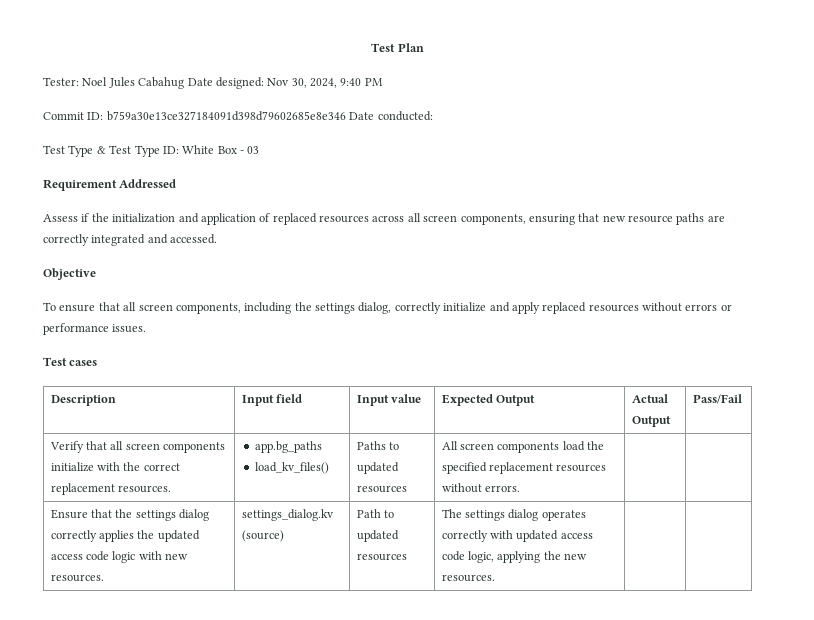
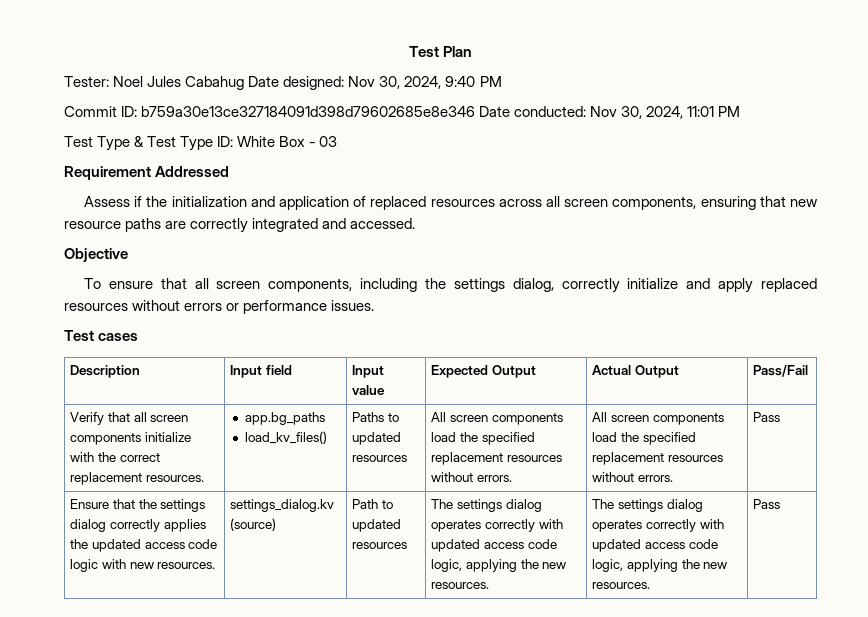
- Commit ID: b759a30e13ce327184091d398d79602685e8e346 Date conducted:
+ Commit ID: b759a30e13ce327184091d398d79602685e8e346 Date conducted: Nov 30, 2024, 11:01 PM
  Verify that all screen components initialize with the correct replacement resources. | app.bg_paths
- load_kv_files() | Paths to updated resources | All screen components load the specified replacement resources without errors. | |
+ load_kv_files() | Paths to updated resources | All screen components load the specified replacement resources without errors. | All screen components load the specified replacement resources without errors. | Pass
+ The settings dialog operates correctly with updated access code logic, applying the new resources. | Pass

